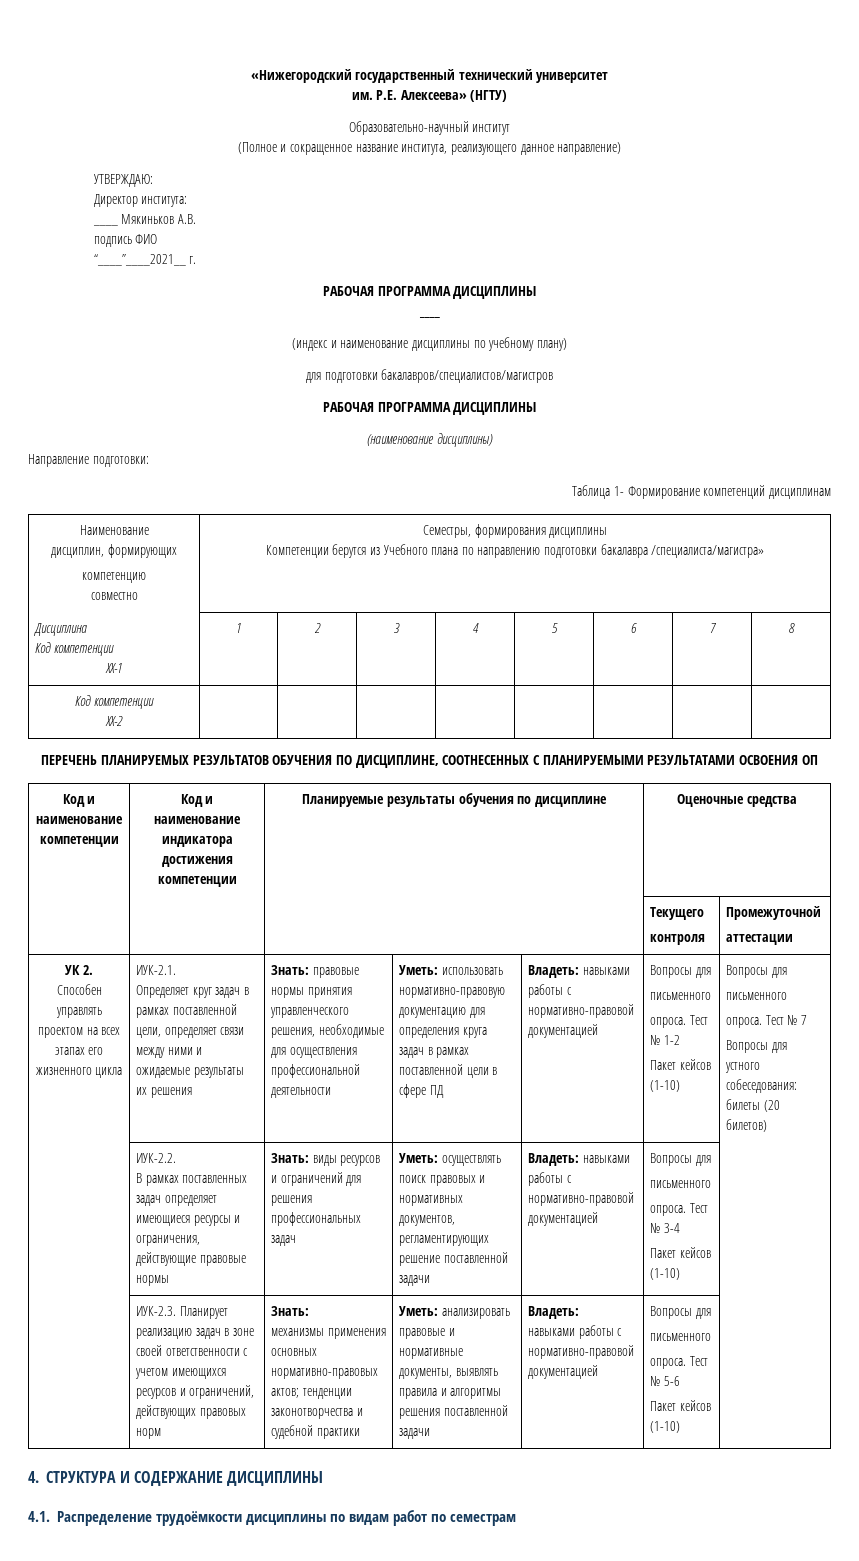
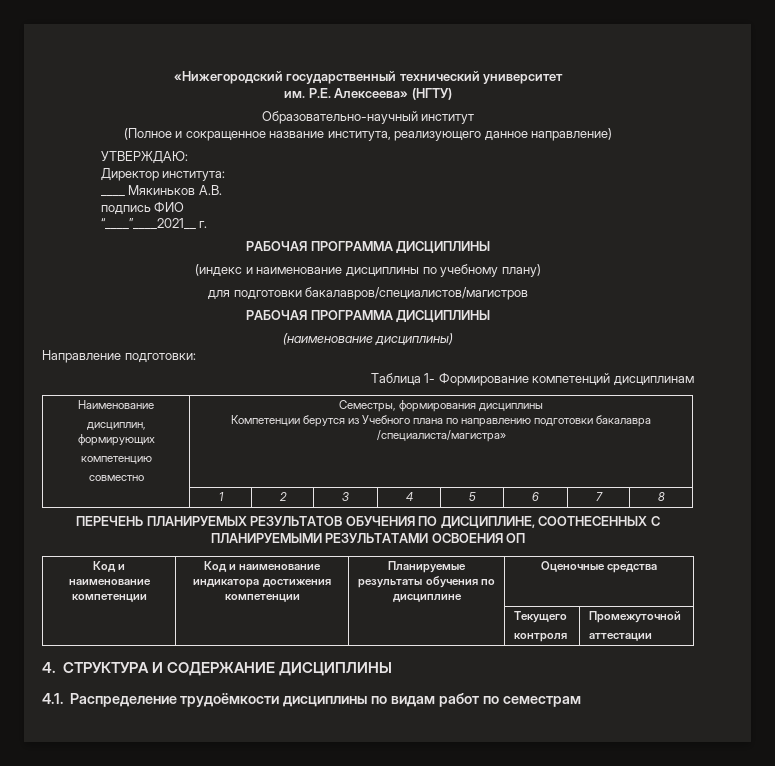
  “____”____2021__ г.
  РАБОЧАЯ ПРОГРАММА ДИСЦИПЛИНЫ
- ____
- Дисциплина
- Код компетенции
- ХХ-1 | 1 | 2 | 3 | 4 | 5 | 6 | 7 | 8
- Код компетенции
- ХХ-2 | | | | | | | |
+ | 1 | 2 | 3 | 4 | 5 | 6 | 7 | 8
- УК 2.
- Способен управлять проектом на всех этапах его жизненного цикла | ИУК-2.1.
- Определяет круг задач в рамках поставленной цели, определяет связи между ними и ожидаемые результаты их решения | Знать: правовые нормы принятия управленческого решения, необходимые для осуществления профессиональной деятельности | Уметь: использовать нормативно-правовую документацию для определения круга задач в рамках поставленной цели в сфере ПД | Владеть: навыками работы с нормативно-правовой документацией | Вопросы для
- письменного
- опроса. Тест № 1-2
- Пакет кейсов (1-10) | Вопросы для
- письменного
- опроса. Тест № 7
- Вопросы для устного собеседования: билеты (20 билетов)
- | ИУК-2.2.
- В рамках поставленных задач определяет имеющиеся ресурсы и ограничения, действующие правовые нормы | Знать: виды ресурсов и ограничений для решения профессиональных задач | Уметь: осуществлять поиск правовых и нормативных документов, регламентирующих решение поставленной задачи | Владеть: навыками работы с нормативно-правовой документацией | Вопросы для
- письменного
- опроса. Тест № 3-4
- Пакет кейсов (1-10) |
- | ИУК-2.3. Планирует реализацию задач в зоне своей ответственности с учетом имеющихся ресурсов и ограничений, действующих правовых норм | Знать:
- механизмы применения основных нормативно-правовых актов; тенденции законотворчества и судебной практики | Уметь: анализировать правовые и нормативные документы, выявлять правила и алгоритмы решения поставленной задачи | Владеть:
- навыками работы с нормативно-правовой документацией | Вопросы для
- письменного
- опроса. Тест № 5-6
- Пакет кейсов (1-10)

